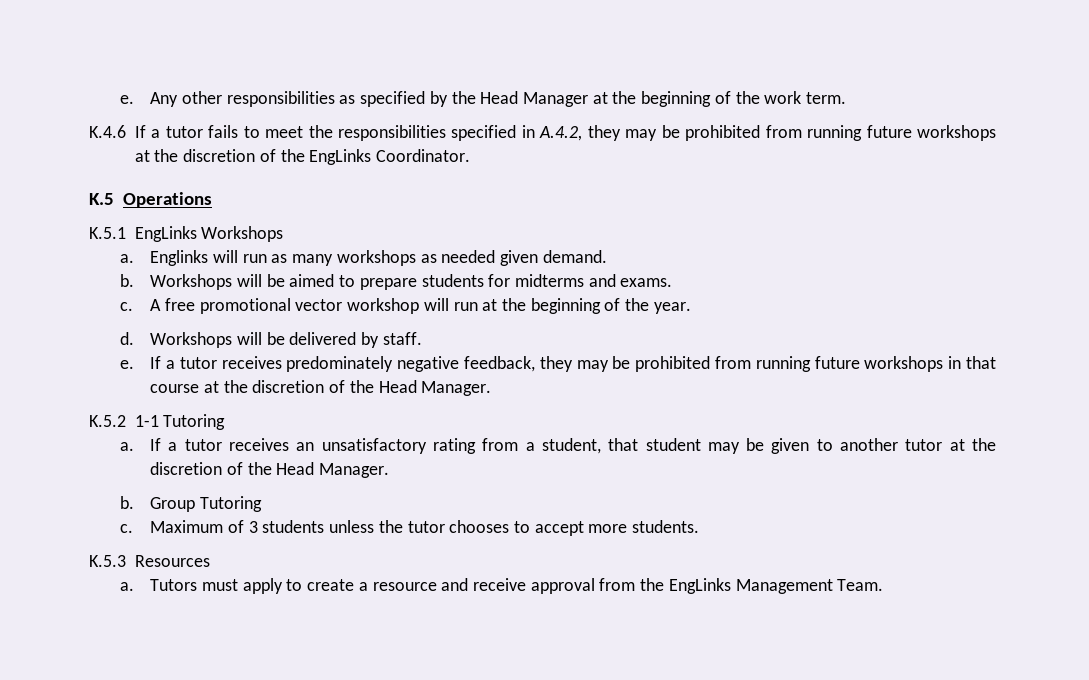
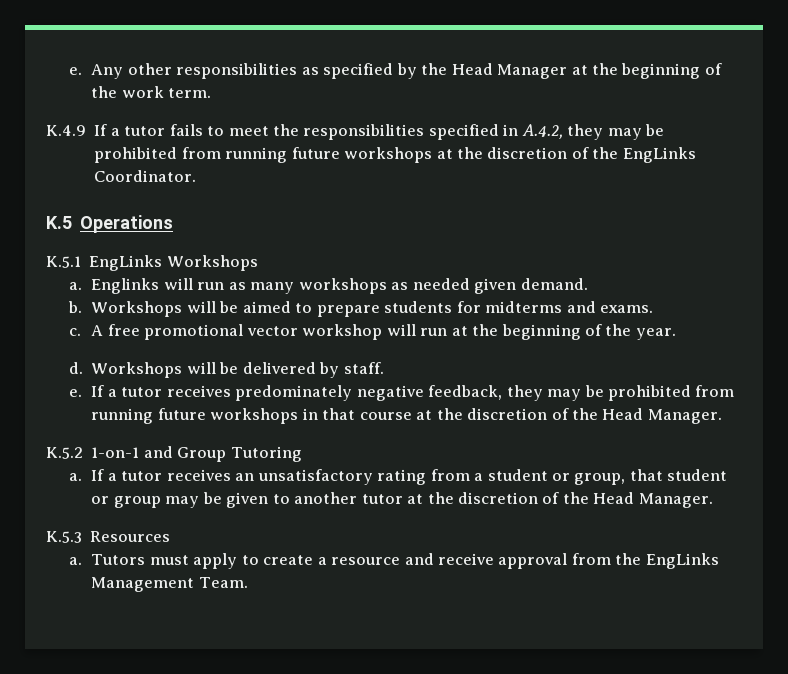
- K.4.6 If a tutor fails to meet the responsibilities specified in A.4.2, they may be prohibited from running future workshops at the discretion of the EngLinks Coordinator.
+ K.4.9 If a tutor fails to meet the responsibilities specified in A.4.2, they may be prohibited from running future workshops at the discretion of the EngLinks Coordinator.
- K.5.2 1-1 Tutoring
+ K.5.2 1-on-1 and Group Tutoring
- If a tutor receives an unsatisfactory rating from a student, that student may be given to another tutor at the discretion of the Head Manager.
+ If a tutor receives an unsatisfactory rating from a student or group, that student or group may be given to another tutor at the discretion of the Head Manager.
- b. Group Tutoring
- c. Maximum of 3 students unless the tutor chooses to accept more students.

